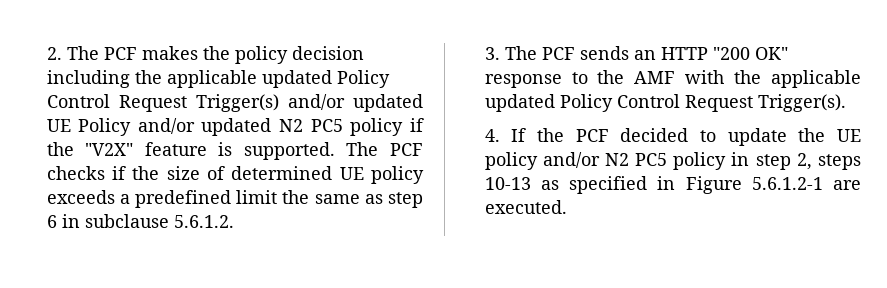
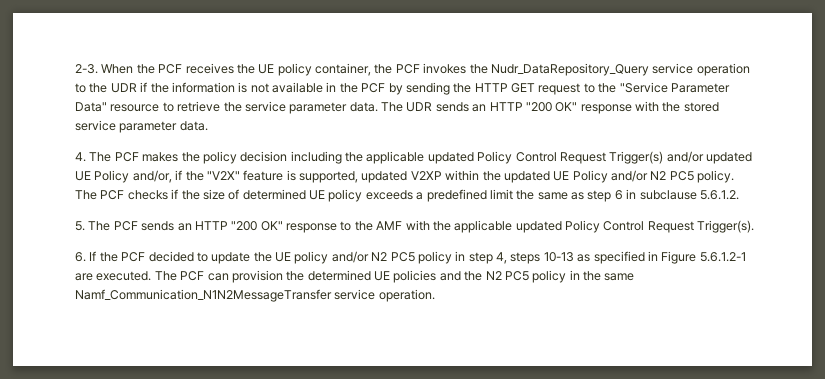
- 2. The PCF makes the policy decision including the applicable updated Policy Control Request Trigger(s) and/or updated UE Policy and/or updated N2 PC5 policy if the "V2X" feature is supported.
+ 2-3. When the PCF receives the UE policy container, the PCF invokes the Nudr_DataRepository_Query service operation to the UDR if the information is not available in the PCF by sending the HTTP GET request to the "Service Parameter Data" resource to retrieve the service parameter data. The UDR sends an HTTP "200 OK" response with the stored service parameter data.
+ 4. The PCF makes the policy decision including the applicable updated Policy Control Request Trigger(s) and/or updated UE Policy and/or, if the "V2X" feature is supported, updated V2XP within the updated UE Policy and/or N2 PC5 policy.
- 3. The PCF sends an HTTP "200 OK" response to the AMF with the applicable updated Policy Control Request Trigger(s).
+ 5. The PCF sends an HTTP "200 OK" response to the AMF with the applicable updated Policy Control Request Trigger(s).
- 4. If the PCF decided to update the UE policy and/or N2 PC5 policy in step 2, steps 10-13 as specified in Figure 5.6.1.2-1 are executed.
+ 6. If the PCF decided to update the UE policy and/or N2 PC5 policy in step 4, steps 10-13 as specified in Figure 5.6.1.2-1 are executed.
+ The PCF can provision the determined UE policies and the N2 PC5 policy in the same Namf_Communication_N1N2MessageTransfer service operation.

